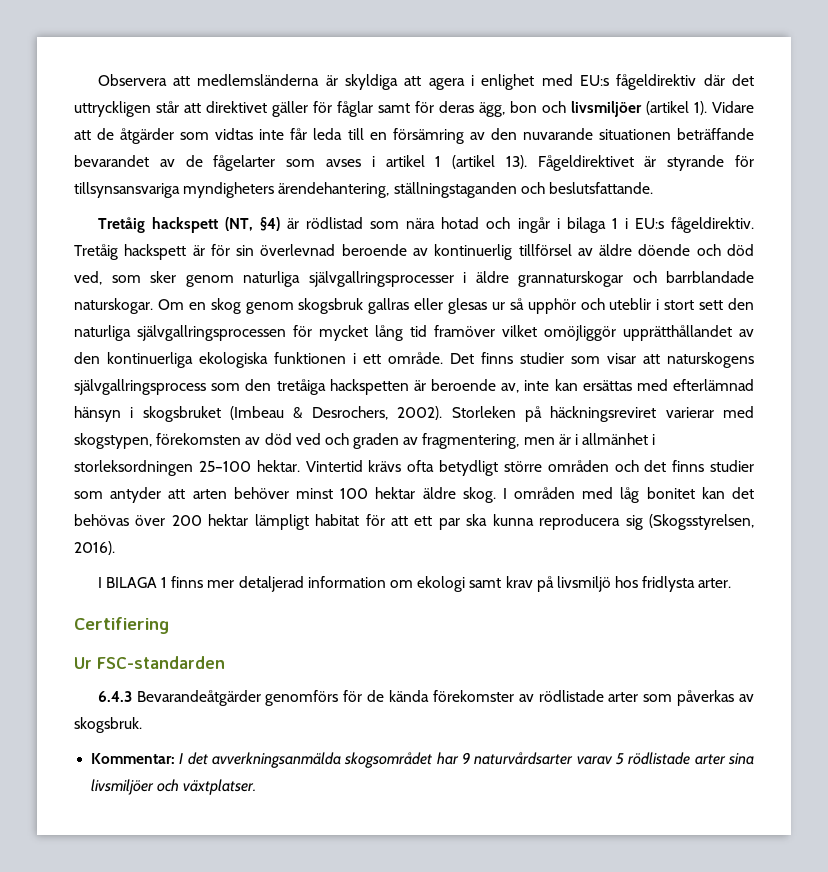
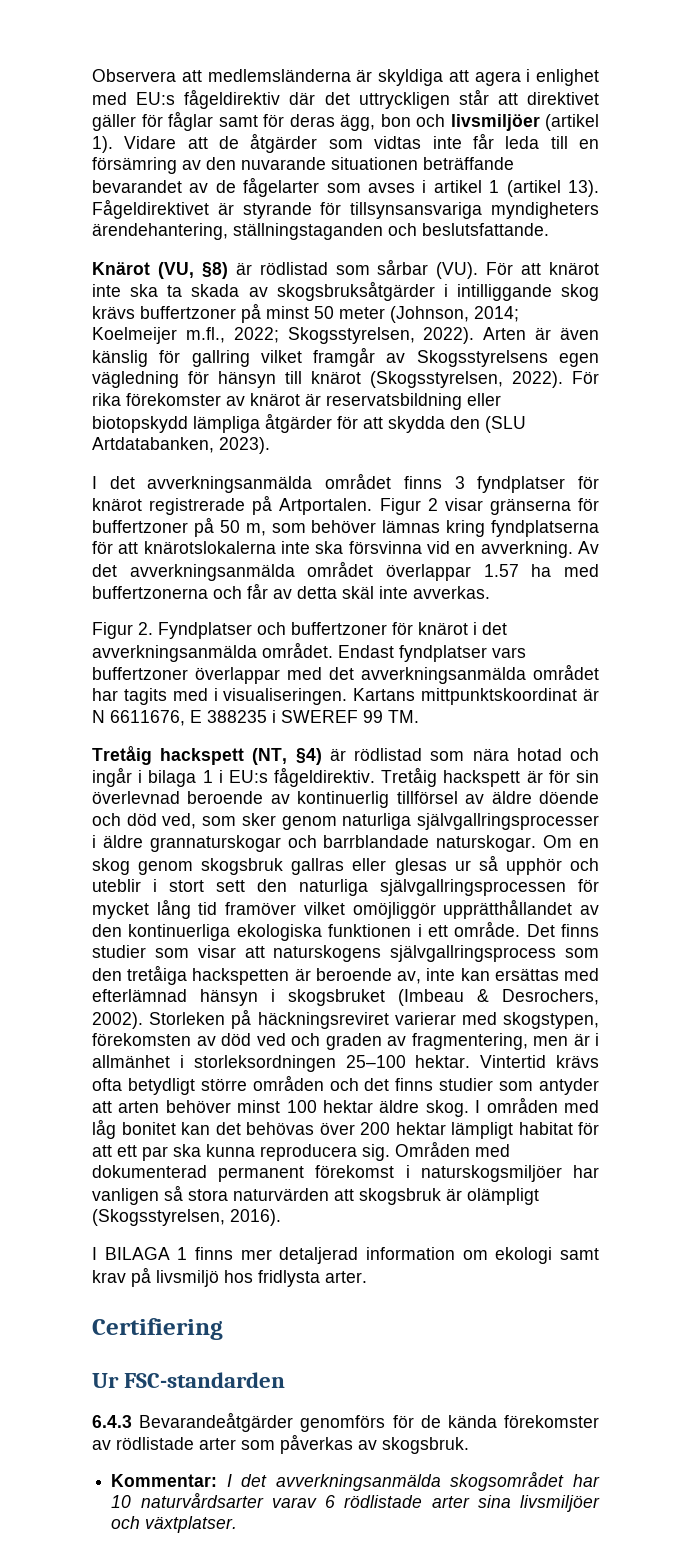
+ Knärot (VU, §8) är rödlistad som sårbar (VU). För att knärot inte ska ta skada av skogsbruksåtgärder i intilliggande skog krävs buffertzoner på minst 50 meter (Johnson, 2014; Koelmeijer m.fl., 2022; Skogsstyrelsen, 2022). Arten är även känslig för gallring vilket framgår av Skogsstyrelsens egen vägledning för hänsyn till knärot (Skogsstyrelsen, 2022). För rika förekomster av knärot är reservatsbildning eller biotopskydd lämpliga åtgärder för att skydda den (SLU Artdatabanken, 2023).
+ I det avverkningsanmälda området finns 3 fyndplatser för knärot registrerade på Artportalen. Figur 2 visar gränserna för buffertzoner på 50 m, som behöver lämnas kring fyndplatserna för att knärotslokalerna inte ska försvinna vid en avverkning. Av det avverkningsanmälda området överlappar 1.57 ha med buffertzonerna och får av detta skäl inte avverkas.
+ Figur 2. Fyndplatser och buffertzoner för knärot i det avverkningsanmälda området. Endast fyndplatser vars buffertzoner överlappar med det avverkningsanmälda området har tagits med i visualiseringen. Kartans mittpunktskoordinat är N 6611676, E 388235 i SWEREF 99 TM.
- I områden med låg bonitet kan det behövas över 200 hektar lämpligt habitat för att ett par ska kunna reproducera sig (Skogsstyrelsen, 2016).
+ I områden med låg bonitet kan det behövas över 200 hektar lämpligt habitat för att ett par ska kunna reproducera sig. Områden med dokumenterad permanent förekomst i naturskogsmiljöer har vanligen så stora naturvärden att skogsbruk är olämpligt (Skogsstyrelsen, 2016).
- Kommentar: I det avverkningsanmälda skogsområdet har 9 naturvårdsarter varav 5 rödlistade arter sina livsmiljöer och växtplatser.
+ Kommentar: I det avverkningsanmälda skogsområdet har 10 naturvårdsarter varav 6 rödlistade arter sina livsmiljöer och växtplatser.

